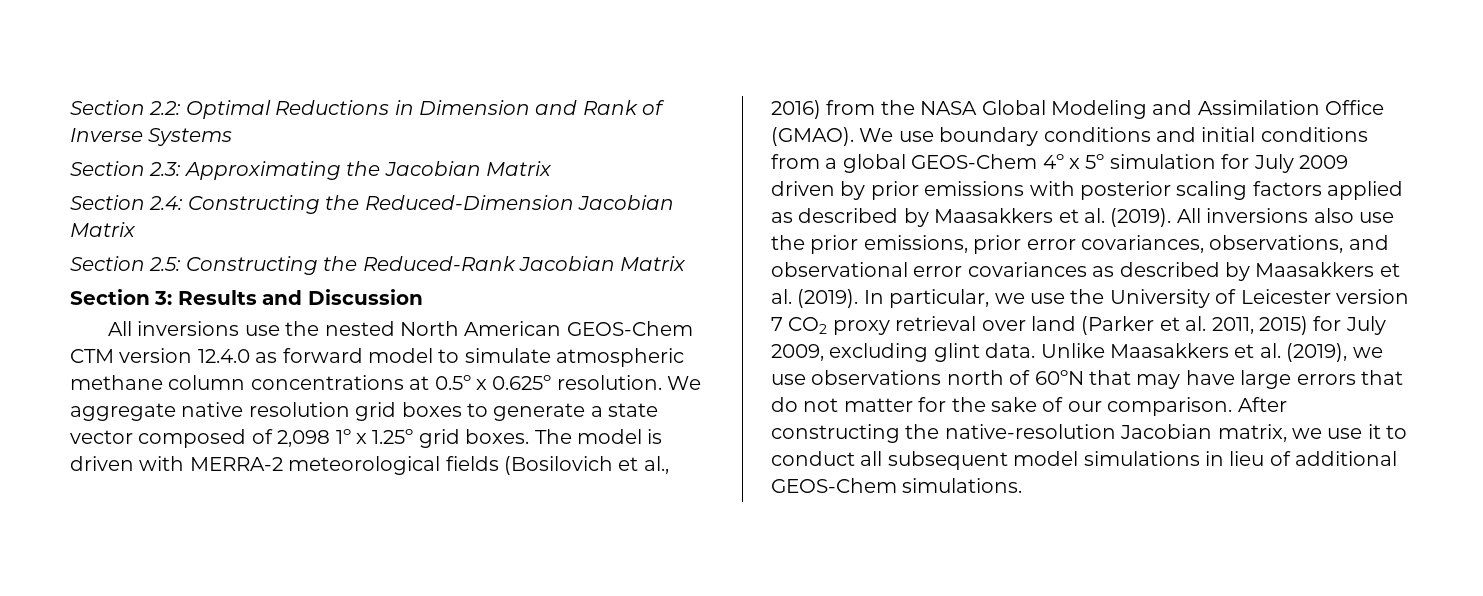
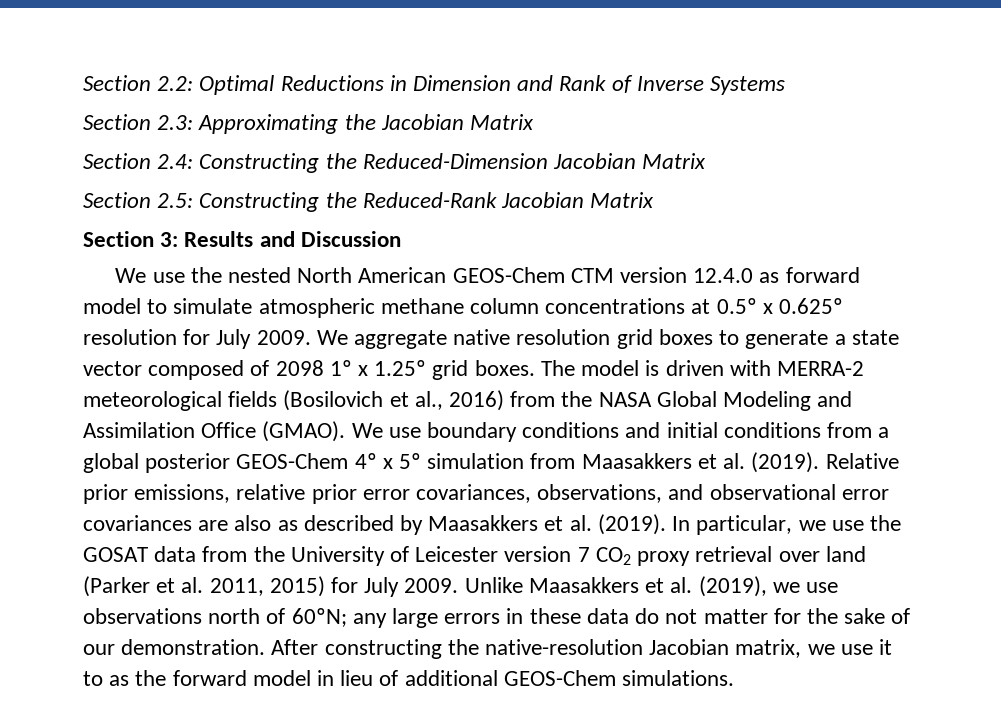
- All inversions use the nested North American GEOS-Chem CTM version 12.4.0 as forward model to simulate atmospheric methane column concentrations at 0.5º x 0.625º resolution.
+ We use the nested North American GEOS-Chem CTM version 12.4.0 as forward model to simulate atmospheric methane column concentrations at 0.5º x 0.625º resolution for July 2009.
- We aggregate native resolution grid boxes to generate a state vector composed of 2,098 1º x 1.25º grid boxes.
+ We aggregate native resolution grid boxes to generate a state vector composed of 2098 1º x 1.25º grid boxes.
- We use boundary conditions and initial conditions from a global GEOS-Chem 4º x 5º simulation for July 2009 driven by prior emissions with posterior scaling factors applied as described by Maasakkers et al. (2019). All inversions also use the prior emissions, prior error covariances, observations, and observational error covariances as described by Maasakkers et al. (2019).
+ We use boundary conditions and initial conditions from a global posterior GEOS-Chem 4º x 5º simulation from Maasakkers et al. (2019). Relative prior emissions, relative prior error covariances, observations, and observational error covariances are also as described by Maasakkers et al. (2019).
- In particular, we use the University of Leicester version 7 CO2 proxy retrieval over land (Parker et al. 2011, 2015) for July 2009, excluding glint data.
+ In particular, we use the GOSAT data from the University of Leicester version 7 CO2 proxy retrieval over land (Parker et al. 2011, 2015) for July 2009.
- Unlike Maasakkers et al. (2019), we use observations north of 60ºN that may have large errors that do not matter for the sake of our comparison.
+ Unlike Maasakkers et al. (2019), we use observations north of 60ºN; any large errors in these data do not matter for the sake of our demonstration.
- After constructing the native-resolution Jacobian matrix, we use it to conduct all subsequent model simulations in lieu of additional GEOS-Chem simulations.
+ After constructing the native-resolution Jacobian matrix, we use it to as the forward model in lieu of additional GEOS-Chem simulations.

